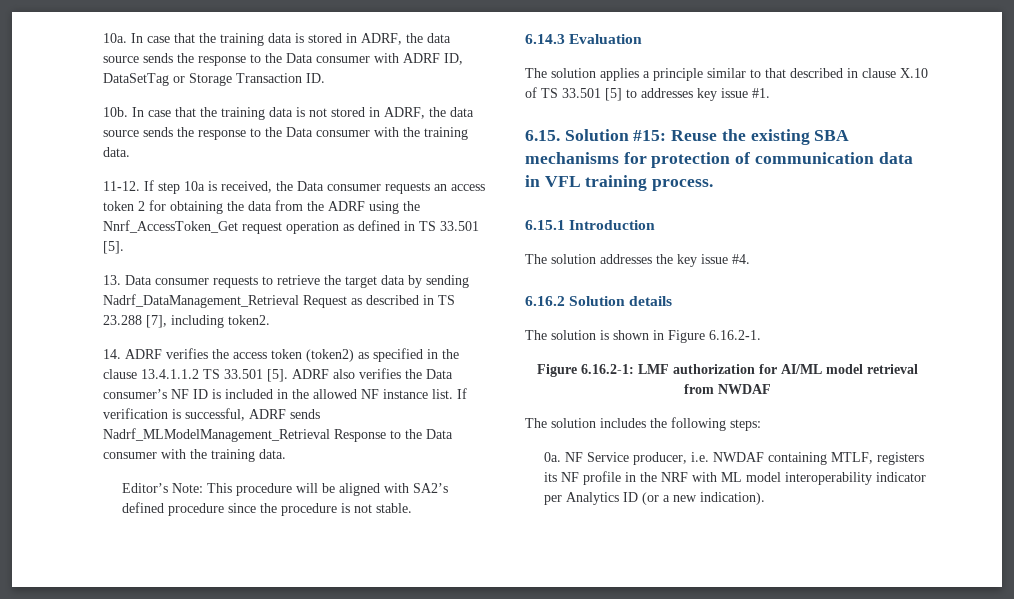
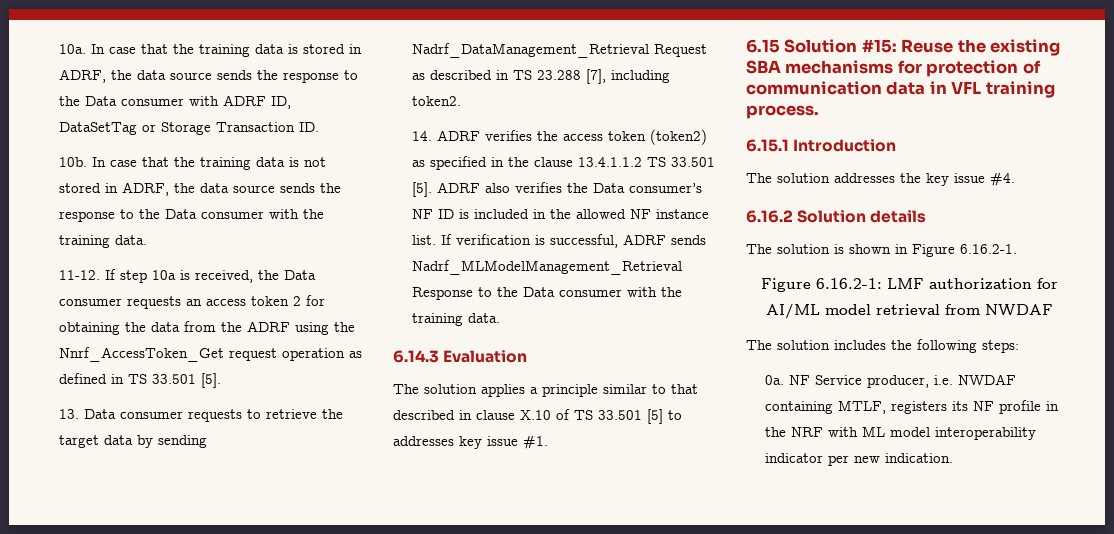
- Editor’s Note: This procedure will be aligned with SA2’s defined procedure since the procedure is not stable.
- 6.15. Solution #15: Reuse the existing SBA mechanisms for protection of communication data in VFL training process.
+ 6.15 Solution #15: Reuse the existing SBA mechanisms for protection of communication data in VFL training process.
- NF Service producer, i.e. NWDAF containing MTLF, registers its NF profile in the NRF with ML model interoperability indicator per Analytics ID (or a new indication).
+ NF Service producer, i.e. NWDAF containing MTLF, registers its NF profile in the NRF with ML model interoperability indicator per new indication.

